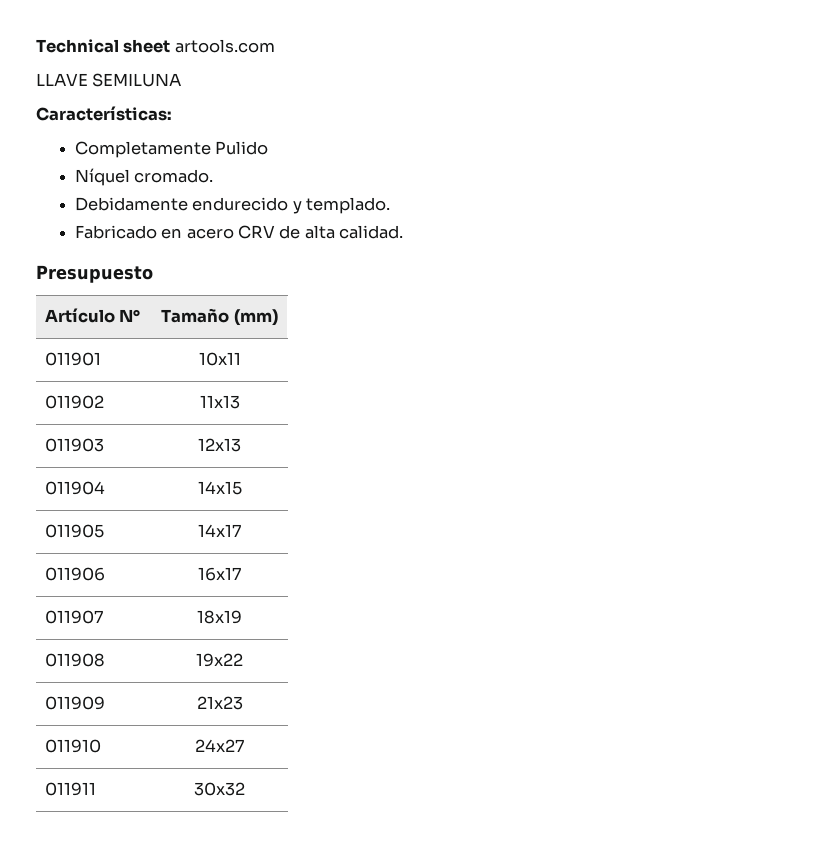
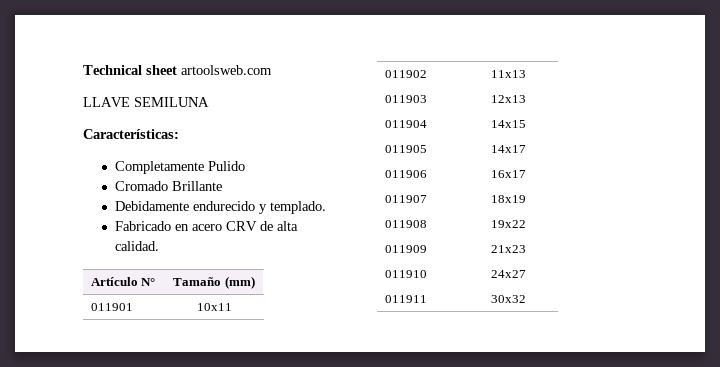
- Technical sheet artools.com
+ Technical sheet artoolsweb.com
- Níquel cromado.
+ Cromado Brillante
- Presupuesto

